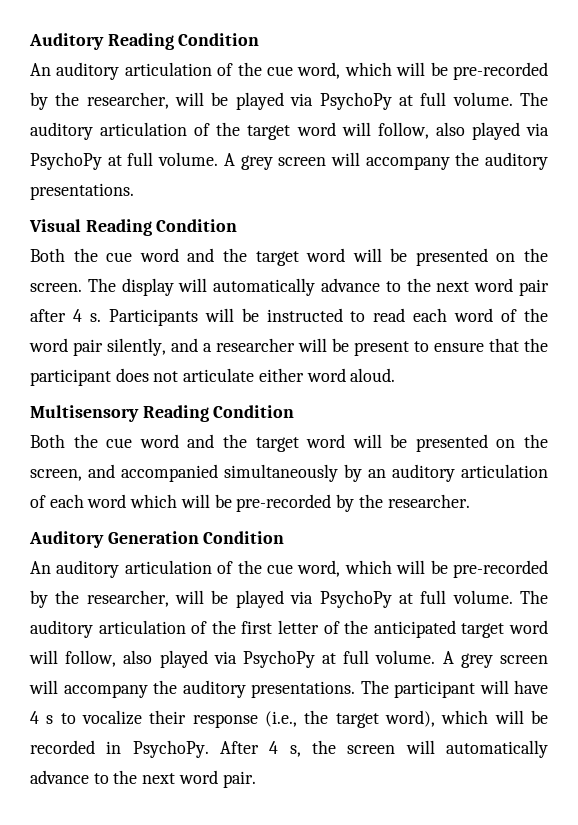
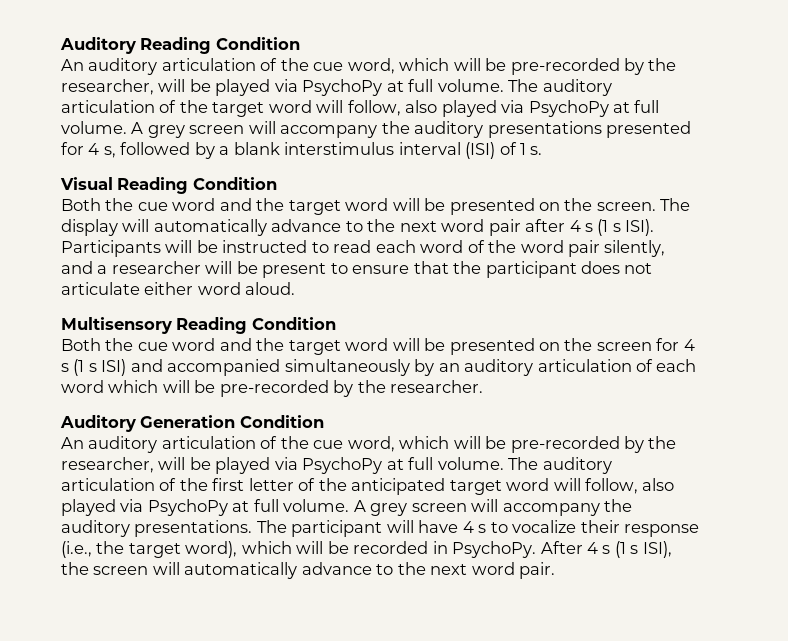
- The auditory articulation of the target word will follow, also played via PsychoPy at full volume. A grey screen will accompany the auditory presentations.
+ The auditory articulation of the target word will follow, also played via PsychoPy at full volume. A grey screen will accompany the auditory presentations presented for 4 s, followed by a blank interstimulus interval (ISI) of 1 s.
- The display will automatically advance to the next word pair after 4 s.
+ The display will automatically advance to the next word pair after 4 s (1 s ISI).
- Both the cue word and the target word will be presented on the screen, and accompanied simultaneously by an auditory articulation of each word which will be pre-recorded by the researcher.
+ Both the cue word and the target word will be presented on the screen for 4 s (1 s ISI) and accompanied simultaneously by an auditory articulation of each word which will be pre-recorded by the researcher.
- After 4 s, the screen will automatically advance to the next word pair.
+ After 4 s (1 s ISI), the screen will automatically advance to the next word pair.

